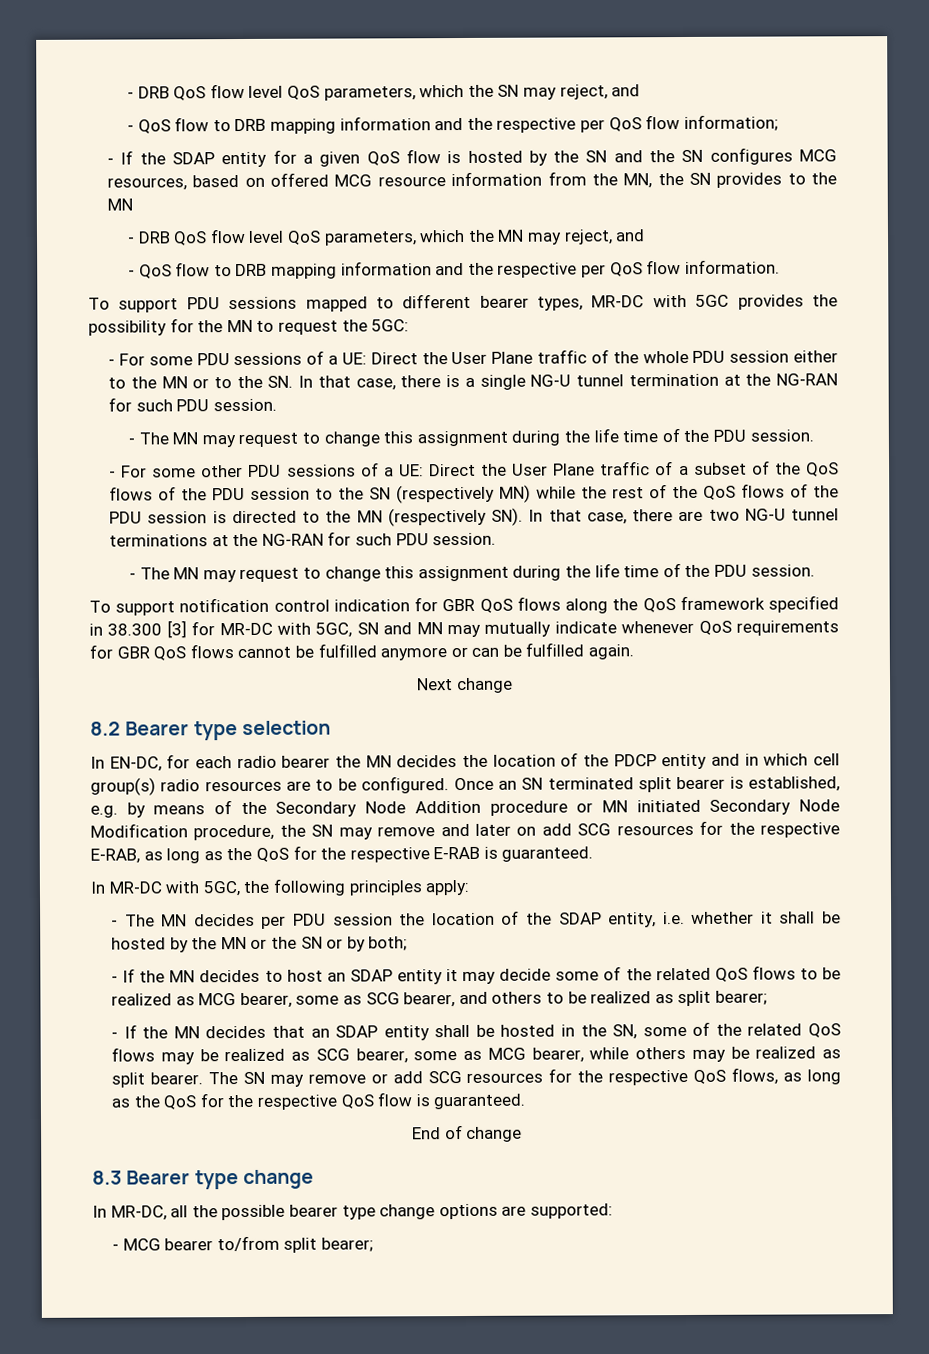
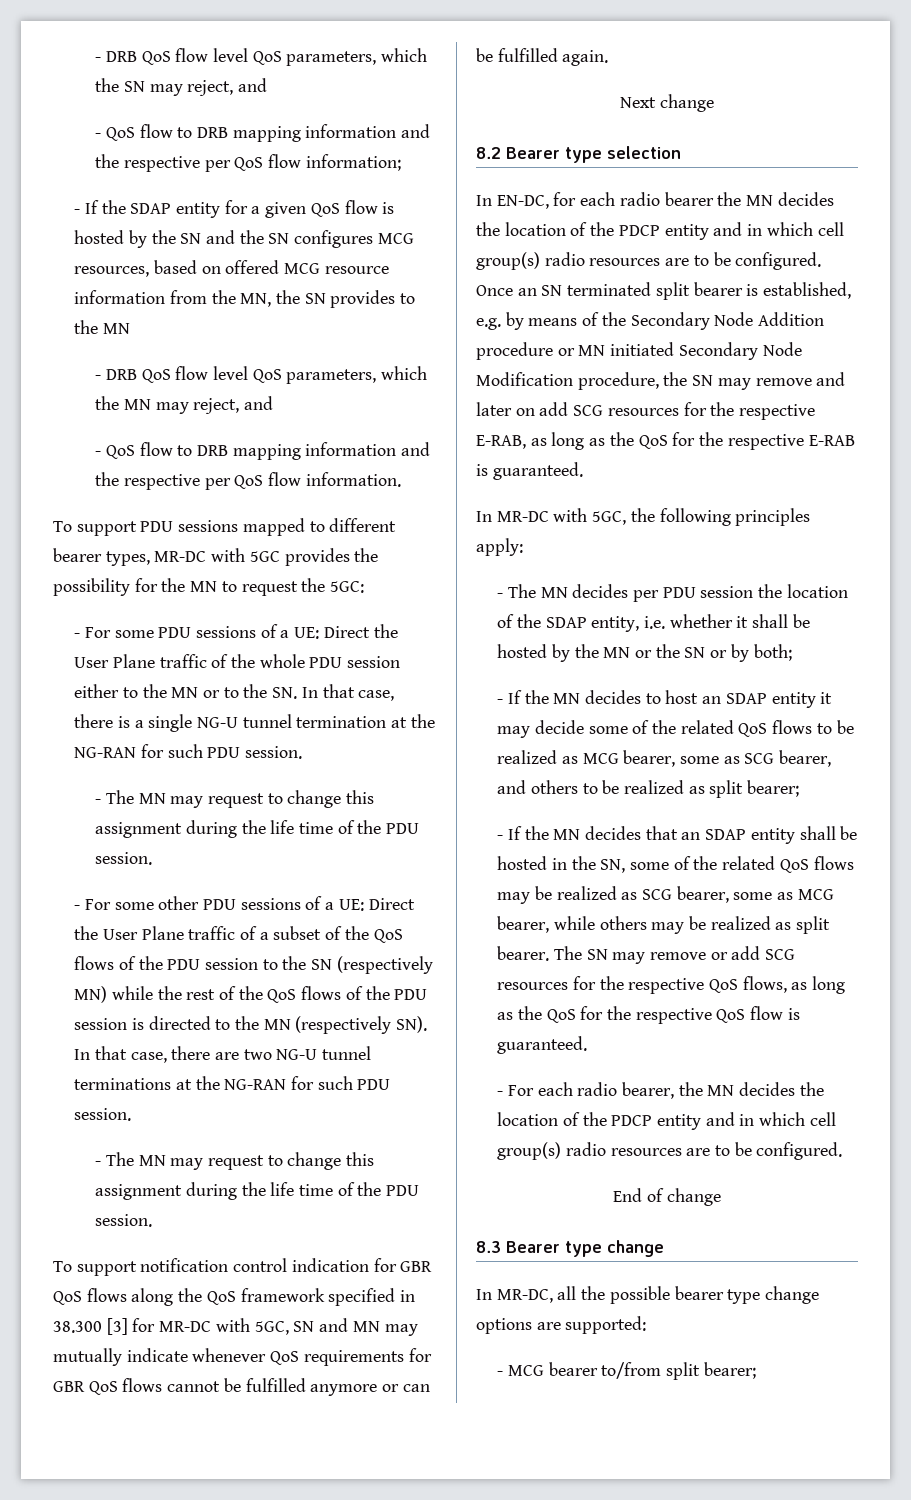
+ - For each radio bearer, the MN decides the location of the PDCP entity and in which cell group(s) radio resources are to be configured.

